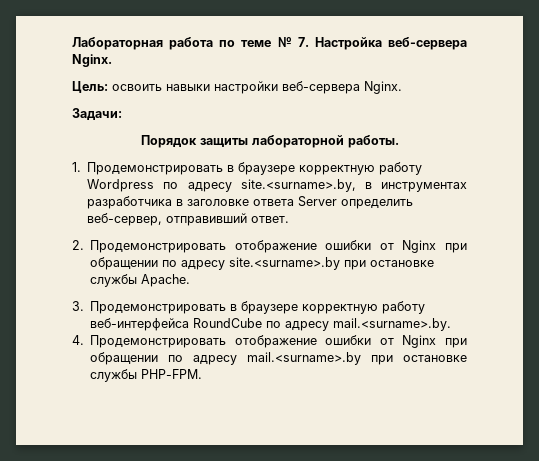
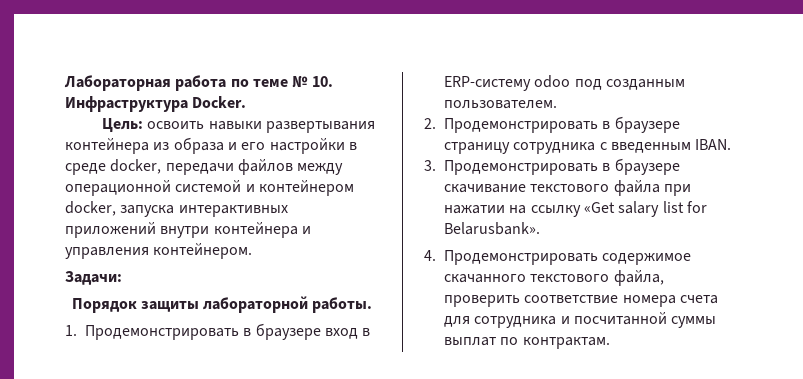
- Лабораторная работа по теме № 7. Настройка веб-сервера Nginx.
+ Лабораторная работа по теме № 10. Инфраструктура Docker.
- Цель: освоить навыки настройки веб-сервера Nginx.
+ Цель: освоить навыки развертывания контейнера из образа и его настройки в среде docker, передачи файлов между операционной системой и контейнером docker, запуска интерактивных приложений внутри контейнера и управления контейнером.
- 1. Продемонстрировать в браузере корректную работу Wordpress по адресу site.<surname>.by, в инструментах разработчика в заголовке ответа Server определить веб-сервер, отправивший ответ.
- 2. Продемонстрировать отображение ошибки от Nginx при обращении по адресу site.<surname>.by при остановке службы Apache.
- 3. Продемонстрировать в браузере корректную работу веб-интерфейса RoundCube по адресу mail.<surname>.by.
- 4. Продемонстрировать отображение ошибки от Nginx при обращении по адресу mail.<surname>.by при остановке службы PHP-FPM.
+ 1. Продемонстрировать в браузере вход в ERP-систему odoo под созданным пользователем.
+ 2. Продемонстрировать в браузере страницу сотрудника с введенным IBAN.
+ 3. Продемонстрировать в браузере скачивание текстового файла при нажатии на ссылку «Get salary list for Belarusbank».
+ 4. Продемонстрировать содержимое скачанного текстового файла, проверить соответствие номера счета для сотрудника и посчитанной суммы выплат по контрактам.

